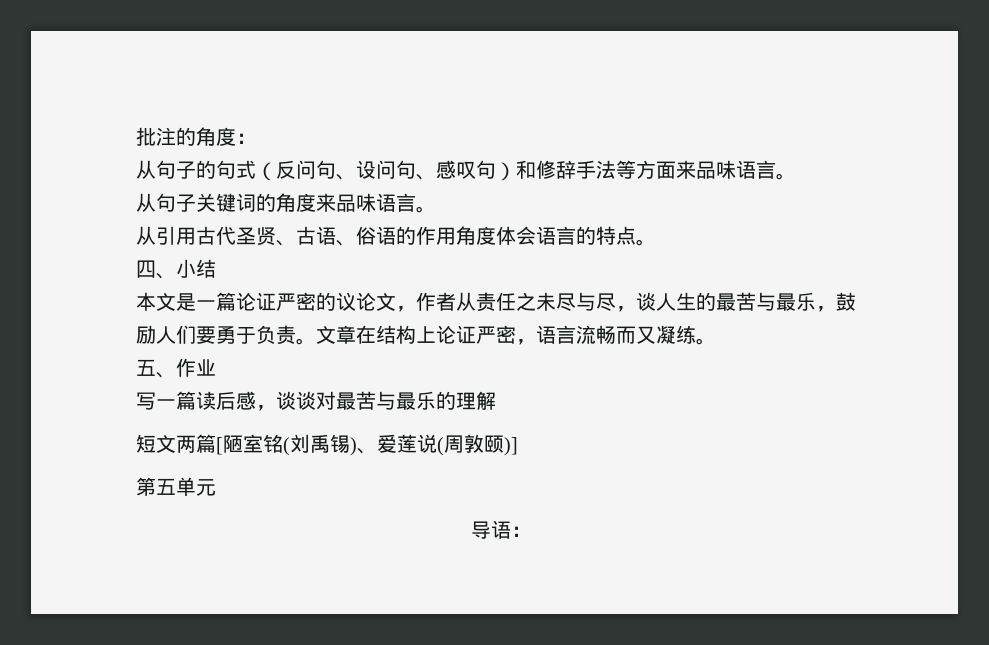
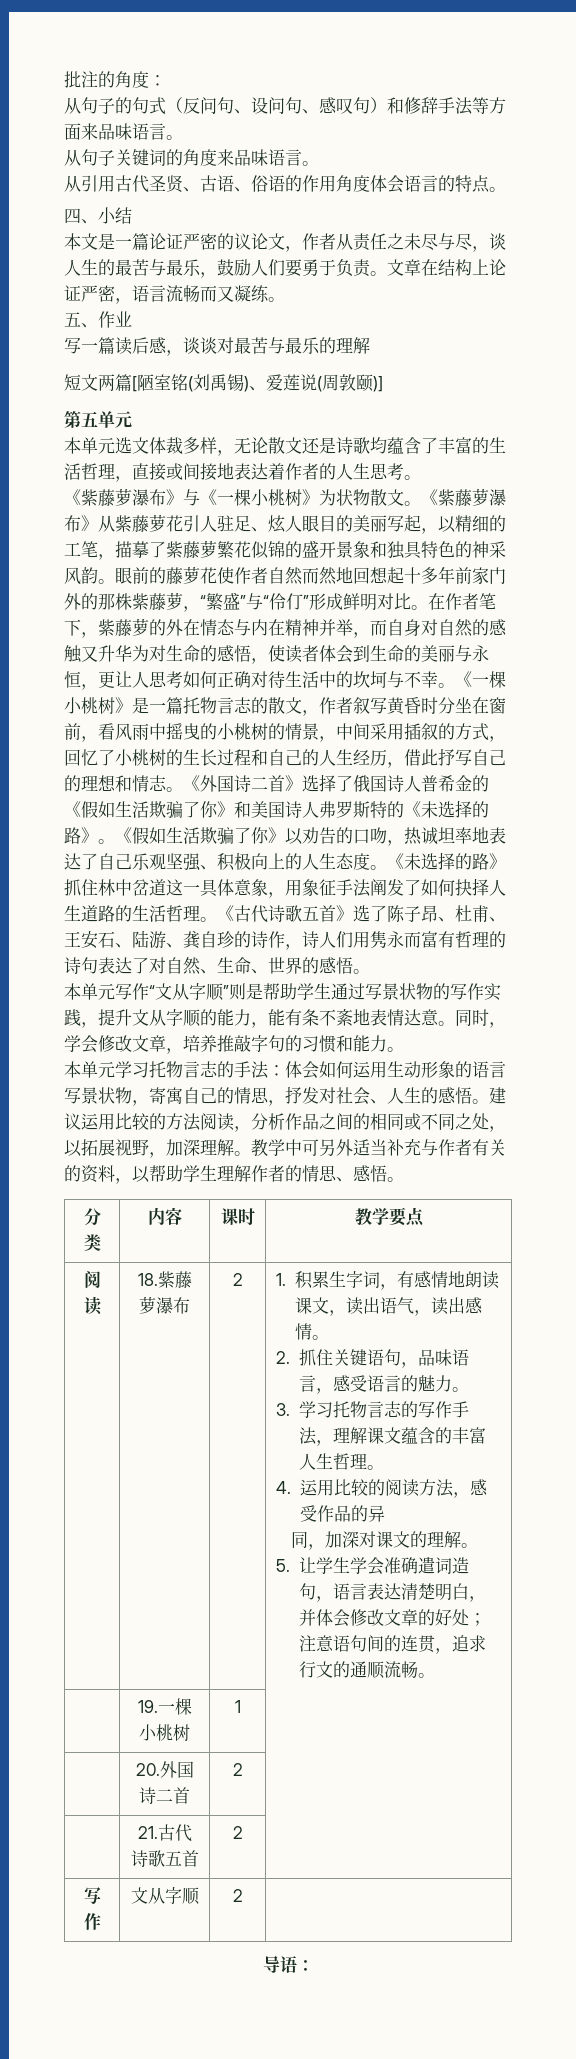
+ 本单元选文体裁多样，无论散文还是诗歌均蕴含了丰富的生活哲理，直接或间接地表达着作者的人生思考。
+ 《紫藤萝瀑布》与《一棵小桃树》为状物散文。《紫藤萝瀑布》从紫藤萝花引人驻足、炫人眼目的美丽写起，以精细的工笔，描摹了紫藤萝繁花似锦的盛开景象和独具特色的神采风韵。眼前的藤萝花使作者自然而然地回想起十多年前家门外的那株紫藤萝，“繁盛”与“伶仃”形成鲜明对比。在作者笔下，紫藤萝的外在情态与内在精神并举，而自身对自然的感触又升华为对生命的感悟，使读者体会到生命的美丽与永恒，更让人思考如何正确对待生活中的坎坷与不幸。《一棵小桃树》是一篇托物言志的散文，作者叙写黄昏时分坐在窗前，看风雨中摇曳的小桃树的情景，中间采用插叙的方式，回忆了小桃树的生长过程和自己的人生经历，借此抒写自己的理想和情志。《外国诗二首》选择了俄国诗人普希金的《假如生活欺骗了你》和美国诗人弗罗斯特的《未选择的路》。《假如生活欺骗了你》以劝告的口吻，热诚坦率地表达了自己乐观坚强、积极向上的人生态度。《未选择的路》抓住林中岔道这一具体意象，用象征手法阐发了如何抉择人生道路的生活哲理。《古代诗歌五首》选了陈子昂、杜甫、王安石、陆游、龚自珍的诗作，诗人们用隽永而富有哲理的诗句表达了对自然、生命、世界的感悟。
+ 本单元写作“文从字顺”则是帮助学生通过写景状物的写作实践，提升文从字顺的能力，能有条不紊地表情达意。同时，学会修改文章，培养推敲字句的习惯和能力。
+ 本单元学习托物言志的手法：体会如何运用生动形象的语言写景状物，寄寓自己的情思，抒发对社会、人生的感悟。建议运用比较的方法阅读，分析作品之间的相同或不同之处，以拓展视野，加深理解。教学中可另外适当补充与作者有关的资料，以帮助学生理解作者的情思、感悟。
+ 分类 | 内容 | 课时 | 教学要点
+ 阅读 | 18.紫藤萝瀑布 | 2 | 1.积累生字词，有感情地朗读课文，读出语气，读出感情。
+ 2.抓住关键语句，品味语言，感受语言的魅力。
+ 3.学习托物言志的写作手法，理解课文蕴含的丰富人生哲理。
+ 4.运用比较的阅读方法，感受作品的异
+ 同，加深对课文的理解。
+ 5.让学生学会准确遣词造句，语言表达清楚明白，并体会修改文章的好处；注意语句间的连贯，追求行文的通顺流畅。
+ | 19.一棵小桃树 | 1 |
+ | 20.外国诗二首 | 2 |
+ | 21.古代诗歌五首 | 2 |
+ 写作 | 文从字顺 | 2 |

